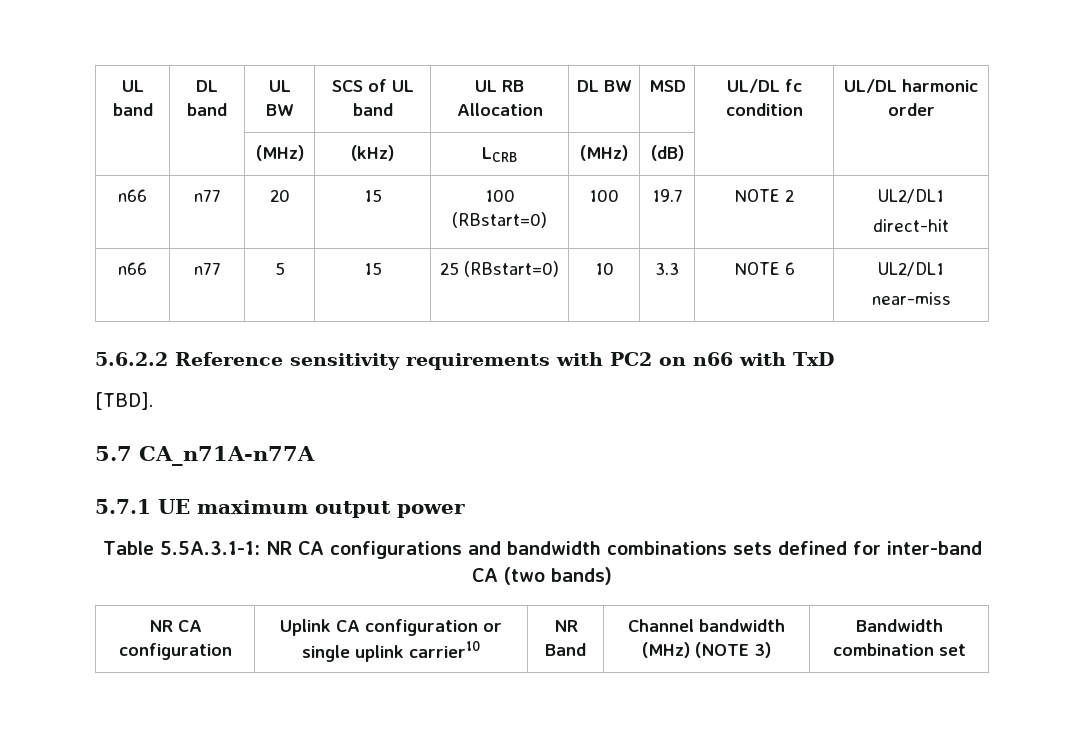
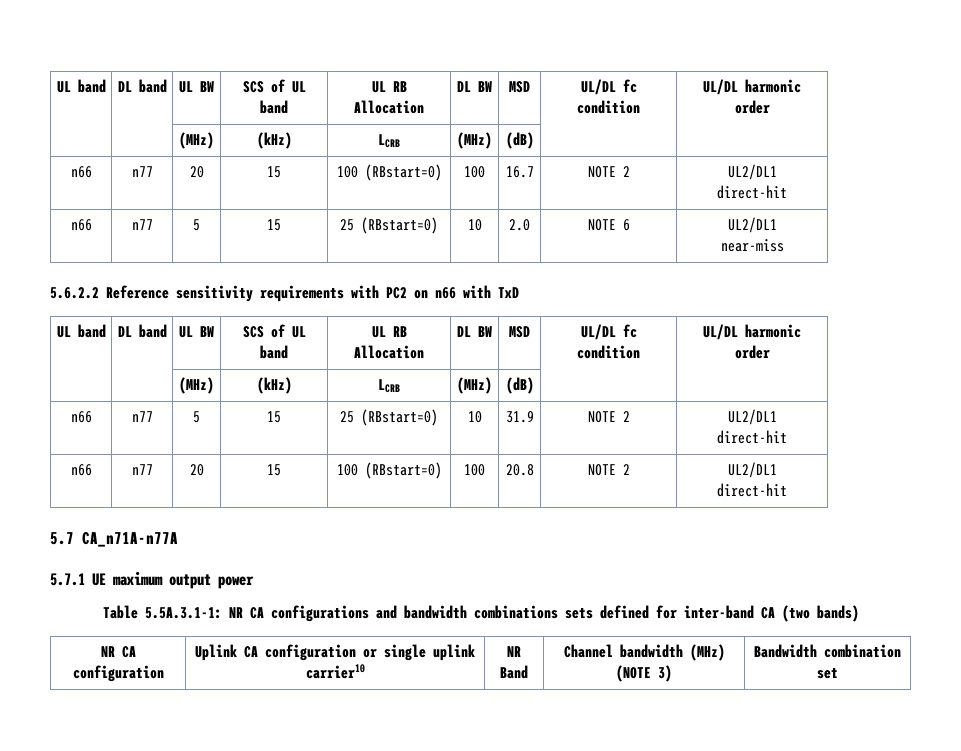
- n66 | n77 | 20 | 15 | 100 (RBstart=0) | 100 | 19.7 | NOTE 2 | UL2/DL1
+ n66 | n77 | 20 | 15 | 100 (RBstart=0) | 100 | 16.7 | NOTE 2 | UL2/DL1
- n66 | n77 | 5 | 15 | 25 (RBstart=0) | 10 | 3.3 | NOTE 6 | UL2/DL1
+ n66 | n77 | 5 | 15 | 25 (RBstart=0) | 10 | 2.0 | NOTE 6 | UL2/DL1
  5.6.2.2 Reference sensitivity requirements with PC2 on n66 with TxD
- [TBD].
+ UL band | DL band | UL BW | SCS of UL band | UL RB Allocation | DL BW | MSD | UL/DL fc condition | UL/DL harmonic order
+ | | (MHz) | (kHz) | LCRB | (MHz) | (dB) | |
+ n66 | n77 | 5 | 15 | 25 (RBstart=0) | 10 | 31.9 | NOTE 2 | UL2/DL1
+ direct-hit
+ n66 | n77 | 20 | 15 | 100 (RBstart=0) | 100 | 20.8 | NOTE 2 | UL2/DL1
+ direct-hit

